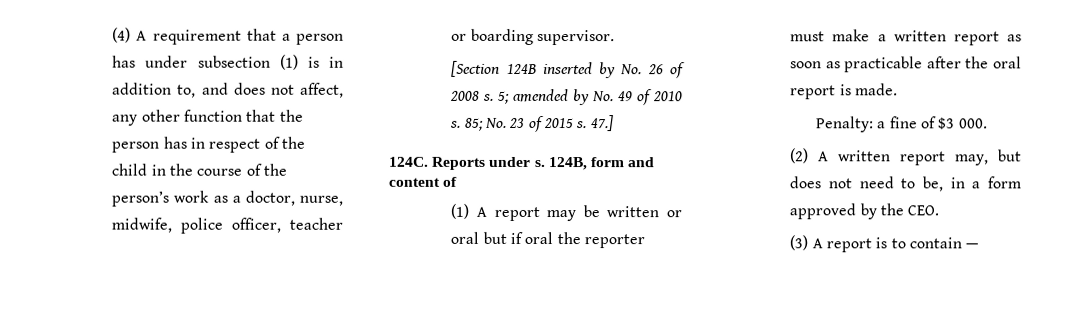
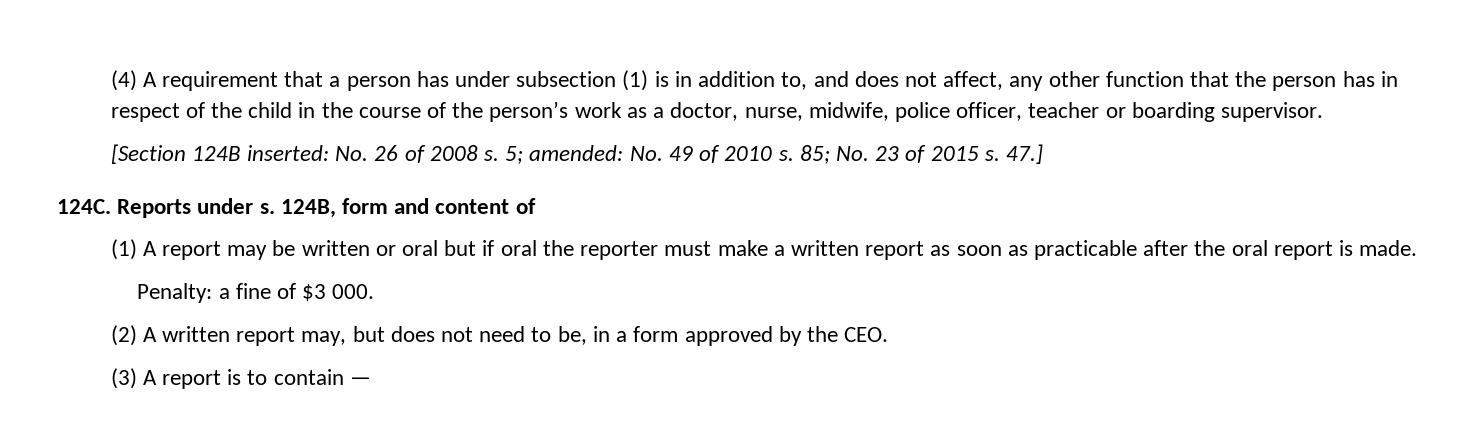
- [Section 124B inserted by No. 26 of 2008 s.
+ [Section 124B inserted: No. 26 of 2008 s.
- 5; amended by No. 49 of 2010 s.
+ 5; amended: No. 49 of 2010 s.

